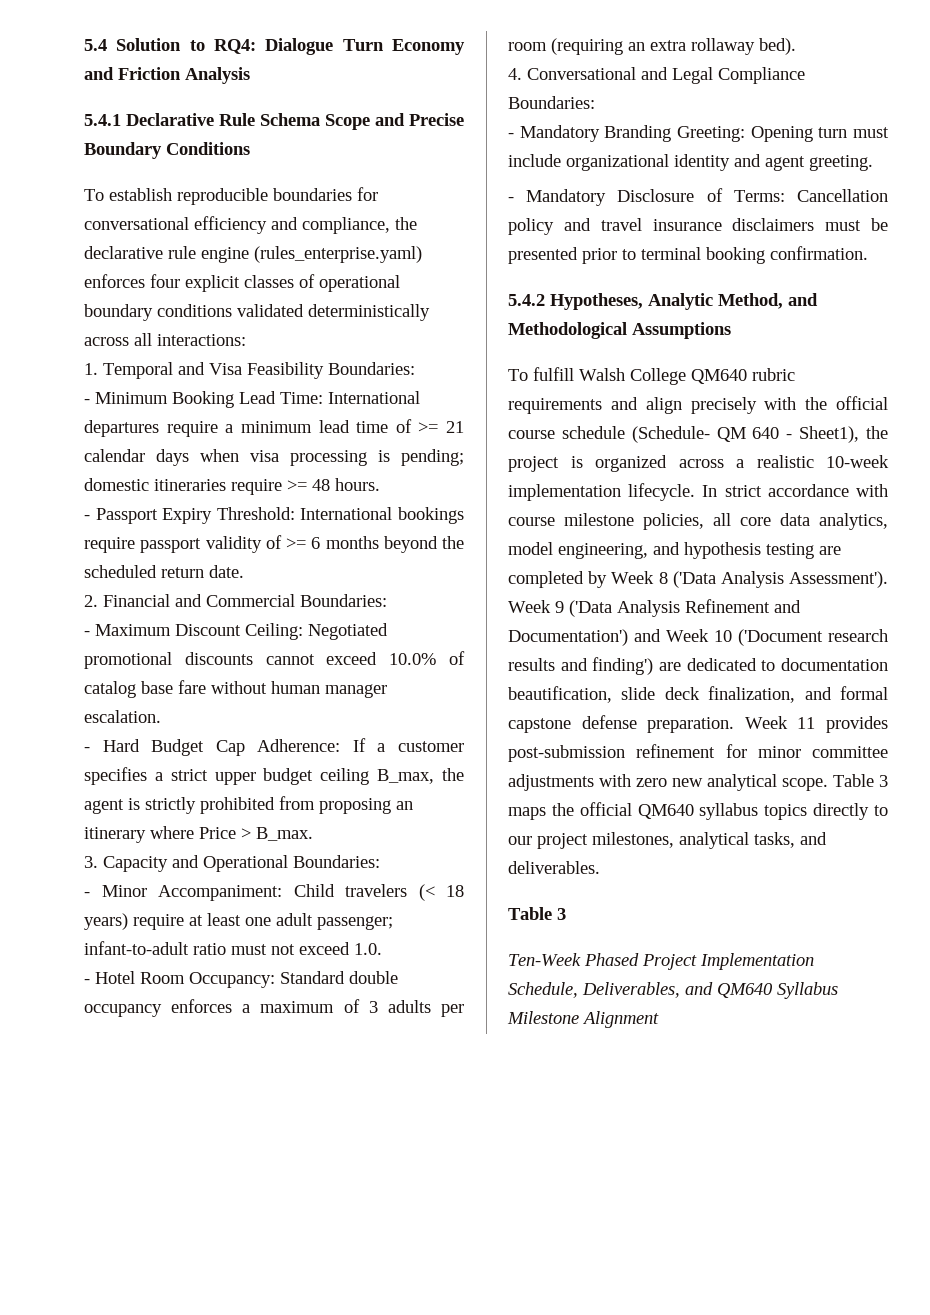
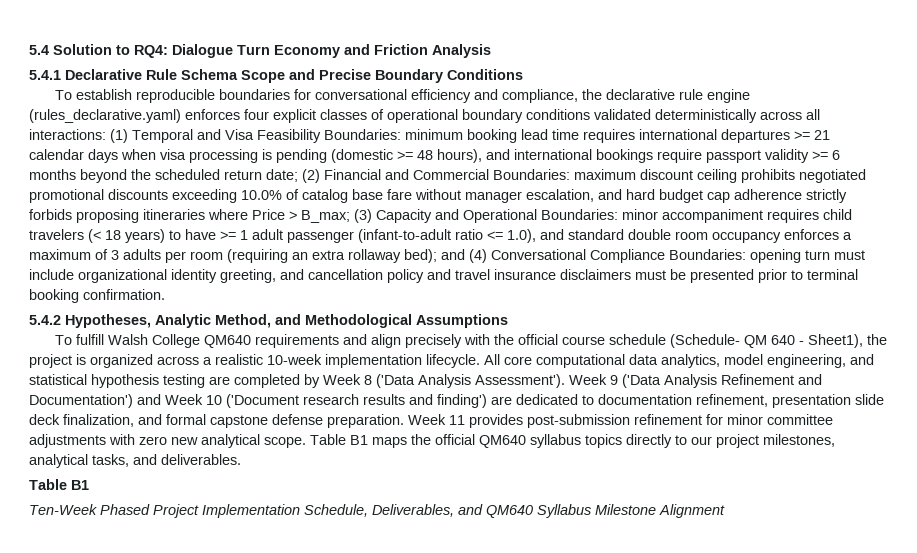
- To establish reproducible boundaries for conversational efficiency and compliance, the declarative rule engine (rules_enterprise.yaml) enforces four explicit classes of operational boundary conditions validated deterministically across all interactions:
- 1. Temporal and Visa Feasibility Boundaries:
- - Minimum Booking Lead Time: International departures require a minimum lead time of >= 21 calendar days when visa processing is pending; domestic itineraries require >= 48 hours.
- - Passport Expiry Threshold: International bookings require passport validity of >= 6 months beyond the scheduled return date.
- 2. Financial and Commercial Boundaries:
- - Maximum Discount Ceiling: Negotiated promotional discounts cannot exceed 10.0% of catalog base fare without human manager escalation.
- - Hard Budget Cap Adherence: If a customer specifies a strict upper budget ceiling B_max, the agent is strictly prohibited from proposing an itinerary where Price > B_max.
- 3. Capacity and Operational Boundaries:
- - Minor Accompaniment: Child travelers (< 18 years) require at least one adult passenger; infant-to-adult ratio must not exceed 1.0.
- - Hotel Room Occupancy: Standard double occupancy enforces a maximum of 3 adults per room (requiring an extra rollaway bed).
- 4. Conversational and Legal Compliance Boundaries:
- - Mandatory Branding Greeting: Opening turn must include organizational identity and agent greeting.
- - Mandatory Disclosure of Terms: Cancellation policy and travel insurance disclaimers must be presented prior to terminal booking confirmation.
+ To establish reproducible boundaries for conversational efficiency and compliance, the declarative rule engine (rules_declarative.yaml) enforces four explicit classes of operational boundary conditions validated deterministically across all interactions: (1) Temporal and Visa Feasibility Boundaries: minimum booking lead time requires international departures >= 21 calendar days when visa processing is pending (domestic >= 48 hours), and international bookings require passport validity >= 6 months beyond the scheduled return date; (2) Financial and Commercial Boundaries: maximum discount ceiling prohibits negotiated promotional discounts exceeding 10.0% of catalog base fare without manager escalation, and hard budget cap adherence strictly forbids proposing itineraries where Price > B_max; (3) Capacity and Operational Boundaries: minor accompaniment requires child travelers (< 18 years) to have >= 1 adult passenger (infant-to-adult ratio <= 1.0), and standard double room occupancy enforces a maximum of 3 adults per room (requiring an extra rollaway bed); and (4) Conversational Compliance Boundaries: opening turn must include organizational identity greeting, and cancellation policy and travel insurance disclaimers must be presented prior to terminal booking confirmation.
- To fulfill Walsh College QM640 rubric requirements and align precisely with the official course schedule (Schedule- QM 640 - Sheet1), the project is organized across a realistic 10-week implementation lifecycle.
+ To fulfill Walsh College QM640 requirements and align precisely with the official course schedule (Schedule- QM 640 - Sheet1), the project is organized across a realistic 10-week implementation lifecycle.
- In strict accordance with course milestone policies, all core data analytics, model engineering, and hypothesis testing are completed by Week 8 ('Data Analysis Assessment').
+ All core computational data analytics, model engineering, and statistical hypothesis testing are completed by Week 8 ('Data Analysis Assessment').
- Week 9 ('Data Analysis Refinement and Documentation') and Week 10 ('Document research results and finding') are dedicated to documentation beautification, slide deck finalization, and formal capstone defense preparation.
+ Week 9 ('Data Analysis Refinement and Documentation') and Week 10 ('Document research results and finding') are dedicated to documentation refinement, presentation slide deck finalization, and formal capstone defense preparation.
- Table 3 maps the official QM640 syllabus topics directly to our project milestones, analytical tasks, and deliverables.
- Table 3
+ Table B1 maps the official QM640 syllabus topics directly to our project milestones, analytical tasks, and deliverables.
+ Table B1

